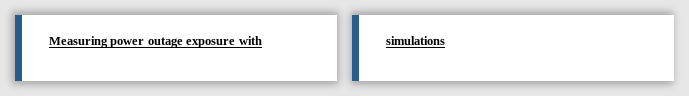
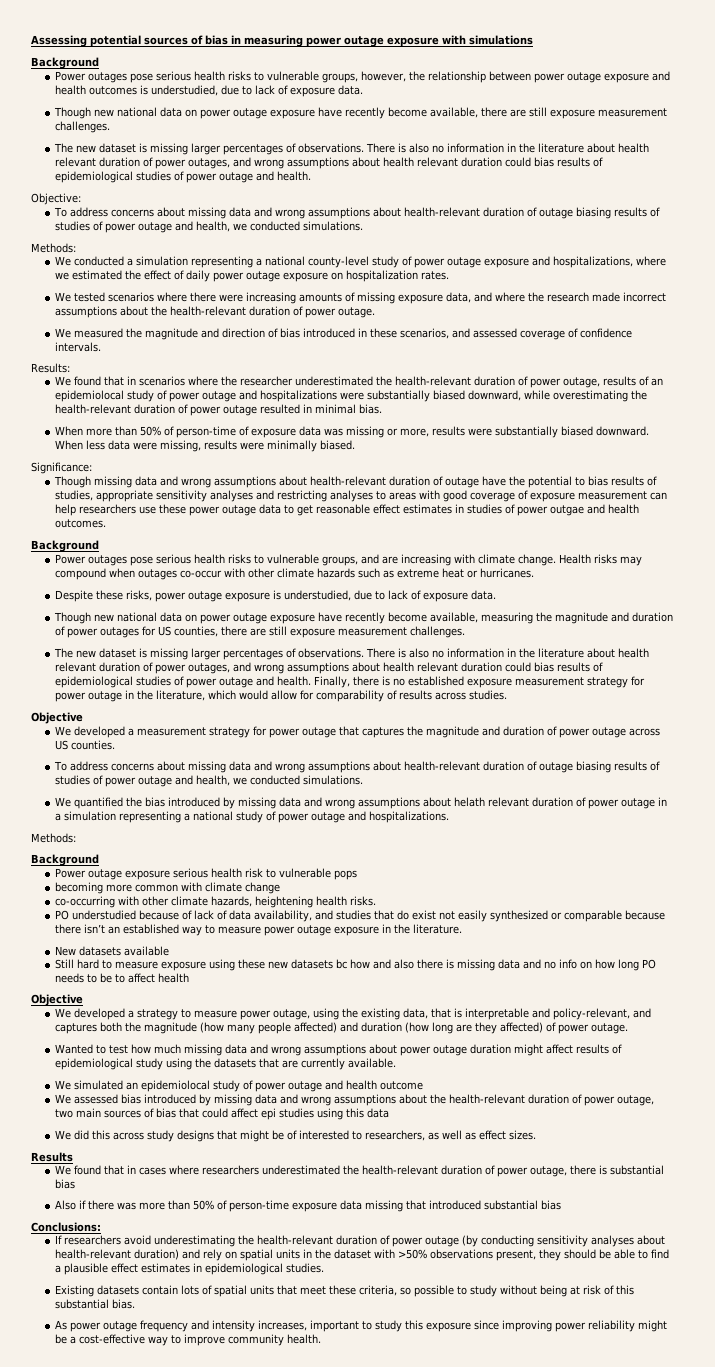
- Measuring power outage exposure with simulations
+ Assessing potential sources of bias in measuring power outage exposure with simulations
+ Background
+ Power outages pose serious health risks to vulnerable groups, however, the relationship between power outage exposure and health outcomes is understudied, due to lack of exposure data.
+ Though new national data on power outage exposure have recently become available, there are still exposure measurement challenges.
+ The new dataset is missing larger percentages of observations. There is also no information in the literature about health relevant duration of power outages, and wrong assumptions about health relevant duration could bias results of epidemiological studies of power outage and health.
+ Objective:
+ To address concerns about missing data and wrong assumptions about health-relevant duration of outage biasing results of studies of power outage and health, we conducted simulations.
+ Methods:
+ We conducted a simulation representing a national county-level study of power outage exposure and hospitalizations, where we estimated the effect of daily power outage exposure on hospitalization rates.
+ We tested scenarios where there were increasing amounts of missing exposure data, and where the research made incorrect assumptions about the health-relevant duration of power outage.
+ We measured the magnitude and direction of bias introduced in these scenarios, and assessed coverage of confidence intervals.
+ Results:
+ We found that in scenarios where the researcher underestimated the health-relevant duration of power outage, results of an epidemiolocal study of power outage and hospitalizations were substantially biased downward, while overestimating the health-relevant duration of power outage resulted in minimal bias.
+ When more than 50% of person-time of exposure data was missing or more, results were substantially biased downward. When less data were missing, results were minimally biased.
+ Significance:
+ Though missing data and wrong assumptions about health-relevant duration of outage have the potential to bias results of studies, appropriate sensitivity analyses and restricting analyses to areas with good coverage of exposure measurement can help researchers use these power outage data to get reasonable effect estimates in studies of power outgae and health outcomes.
+ Background
+ Power outages pose serious health risks to vulnerable groups, and are increasing with climate change. Health risks may compound when outages co-occur with other climate hazards such as extreme heat or hurricanes.
+ Despite these risks, power outage exposure is understudied, due to lack of exposure data.
+ Though new national data on power outage exposure have recently become available, measuring the magnitude and duration of power outages for US counties, there are still exposure measurement challenges.
+ The new dataset is missing larger percentages of observations. There is also no information in the literature about health relevant duration of power outages, and wrong assumptions about health relevant duration could bias results of epidemiological studies of power outage and health. Finally, there is no established exposure measurement strategy for power outage in the literature, which would allow for comparability of results across studies.
+ Objective
+ We developed a measurement strategy for power outage that captures the magnitude and duration of power outage across US counties.
+ To address concerns about missing data and wrong assumptions about health-relevant duration of outage biasing results of studies of power outage and health, we conducted simulations.
+ We quantified the bias introduced by missing data and wrong assumptions about helath relevant duration of power outage in a simulation representing a national study of power outage and hospitalizations.
+ Methods:
+ Background
+ Power outage exposure serious health risk to vulnerable pops
+ becoming more common with climate change
+ co-occurring with other climate hazards, heightening health risks.
+ PO understudied because of lack of data availability, and studies that do exist not easily synthesized or comparable because there isn’t an established way to measure power outage exposure in the literature.
+ New datasets available
+ Still hard to measure exposure using these new datasets bc how and also there is missing data and no info on how long PO needs to be to affect health
+ Objective
+ We developed a strategy to measure power outage, using the existing data, that is interpretable and policy-relevant, and captures both the magnitude (how many people affected) and duration (how long are they affected) of power outage.
+ Wanted to test how much missing data and wrong assumptions about power outage duration might affect results of epidemiological study using the datasets that are currently available.
+ We simulated an epidemiolocal study of power outage and health outcome
+ We assessed bias introduced by missing data and wrong assumptions about the health-relevant duration of power outage, two main sources of bias that could affect epi studies using this data
+ We did this across study designs that might be of interested to researchers, as well as effect sizes.
+ Results
+ We found that in cases where researchers underestimated the health-relevant duration of power outage, there is substantial bias
+ Also if there was more than 50% of person-time exposure data missing that introduced substantial bias
+ Conclusions:
+ If researchers avoid underestimating the health-relevant duration of power outage (by conducting sensitivity analyses about health-relevant duration) and rely on spatial units in the dataset with >50% observations present, they should be able to find a plausible effect estimates in epidemiological studies.
+ Existing datasets contain lots of spatial units that meet these criteria, so possible to study without being at risk of this substantial bias.
+ As power outage frequency and intensity increases, important to study this exposure since improving power reliability might be a cost-effective way to improve community health.

